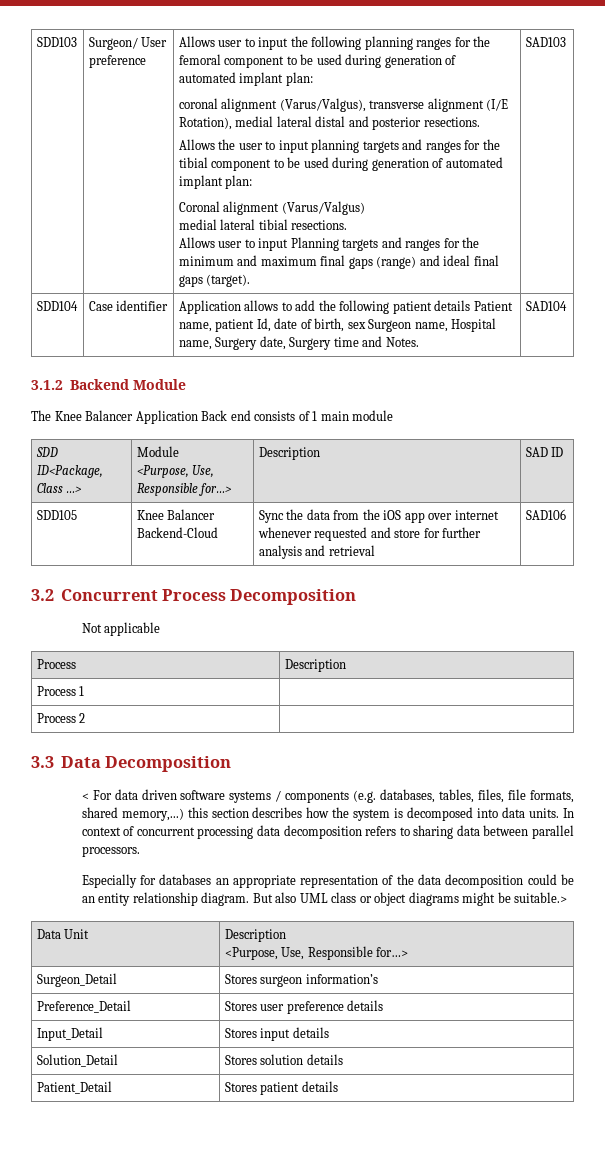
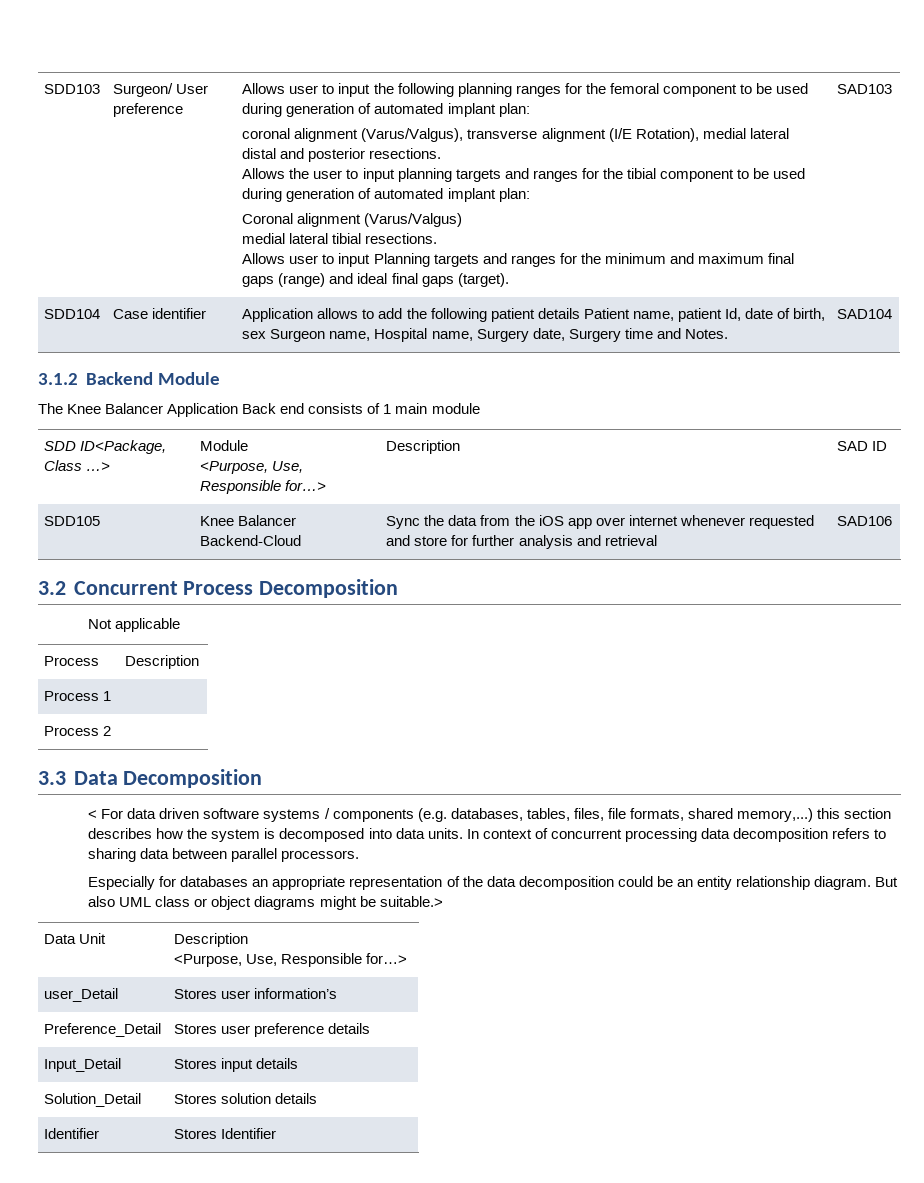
- Surgeon_Detail | Stores surgeon information’s
+ user_Detail | Stores user information’s
- Patient_Detail | Stores patient details
+ Identifier | Stores Identifier

